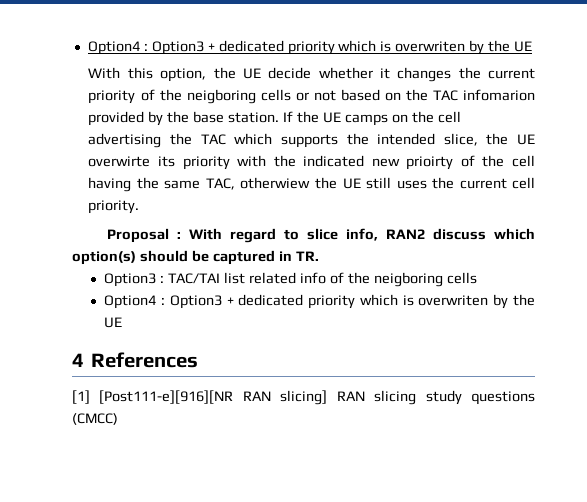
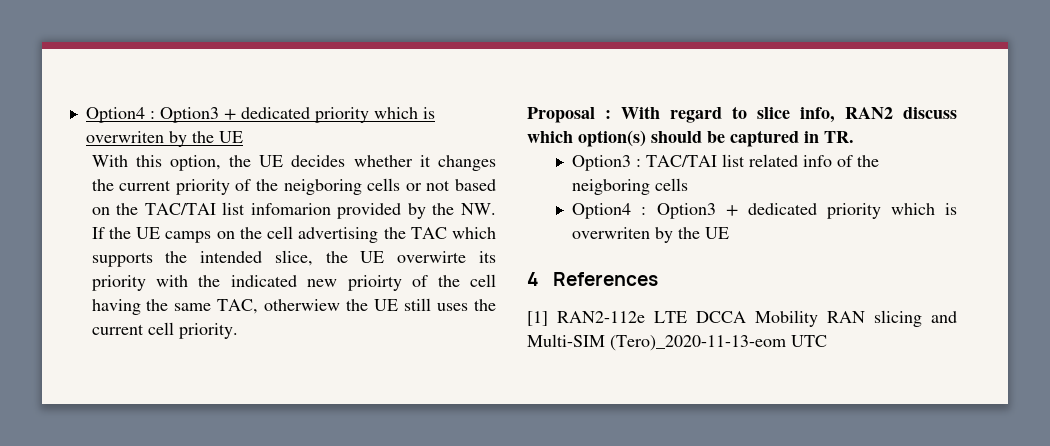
- With this option, the UE decide whether it changes the current priority of the neigboring cells or not based on the TAC infomarion provided by the base station. If the UE camps on the cell advertising the TAC which supports the intended slice, the UE overwirte its priority with the indicated new prioirty of the cell having the same TAC, otherwiew the UE still uses the current cell priority.
+ With this option, the UE decides whether it changes the current priority of the neigboring cells or not based on the TAC/TAI list infomarion provided by the NW. If the UE camps on the cell advertising the TAC which supports the intended slice, the UE overwirte its priority with the indicated new prioirty of the cell having the same TAC, otherwiew the UE still uses the current cell priority.
- [1] [Post111-e][916][NR RAN slicing] RAN slicing study questions (CMCC)
+ [1] RAN2-112e LTE DCCA Mobility RAN slicing and Multi-SIM (Tero)_2020-11-13-eom UTC

